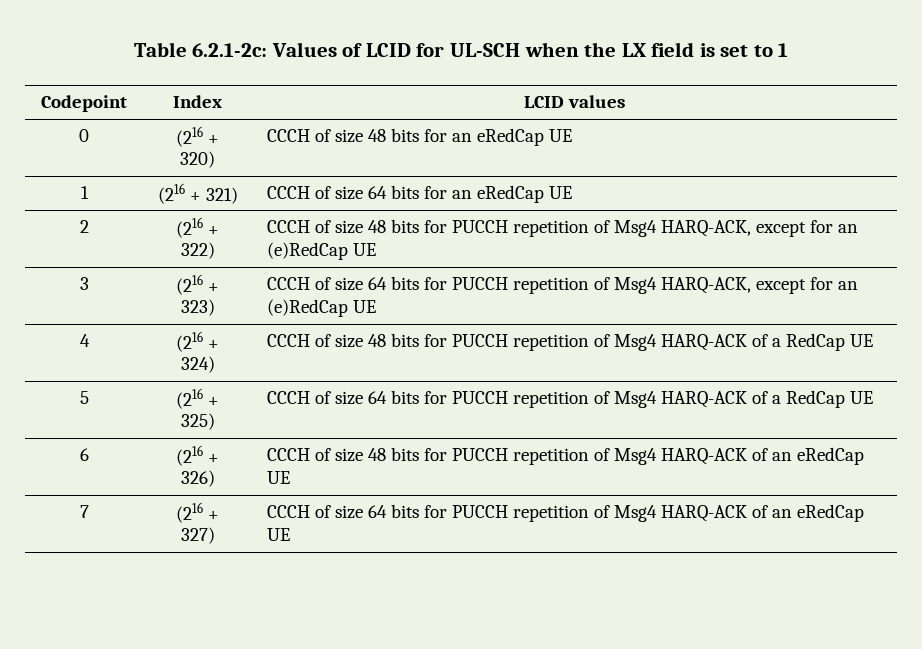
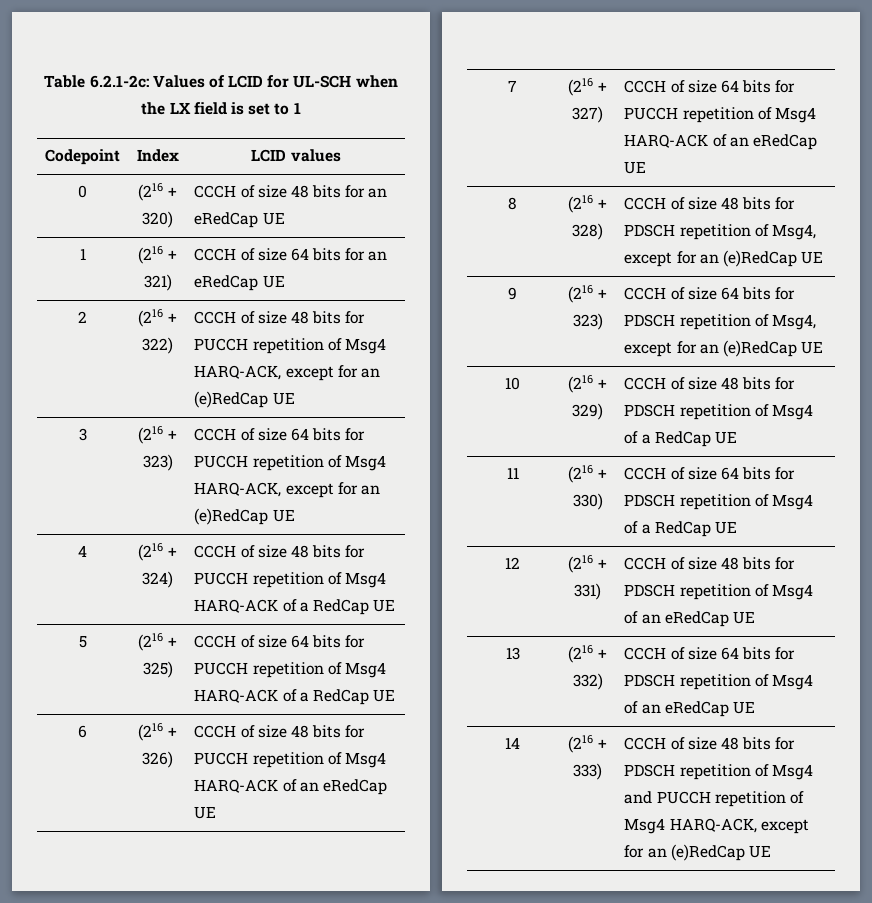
+ 8 | (216 + 328) | CCCH of size 48 bits for PDSCH repetition of Msg4, except for an (e)RedCap UE
+ 9 | (216 + 323) | CCCH of size 64 bits for PDSCH repetition of Msg4, except for an (e)RedCap UE
+ 10 | (216 + 329) | CCCH of size 48 bits for PDSCH repetition of Msg4 of a RedCap UE
+ 11 | (216 + 330) | CCCH of size 64 bits for PDSCH repetition of Msg4 of a RedCap UE
+ 12 | (216 + 331) | CCCH of size 48 bits for PDSCH repetition of Msg4 of an eRedCap UE
+ 13 | (216 + 332) | CCCH of size 64 bits for PDSCH repetition of Msg4 of an eRedCap UE
+ 14 | (216 + 333) | CCCH of size 48 bits for PDSCH repetition of Msg4 and PUCCH repetition of Msg4 HARQ-ACK, except for an (e)RedCap UE

